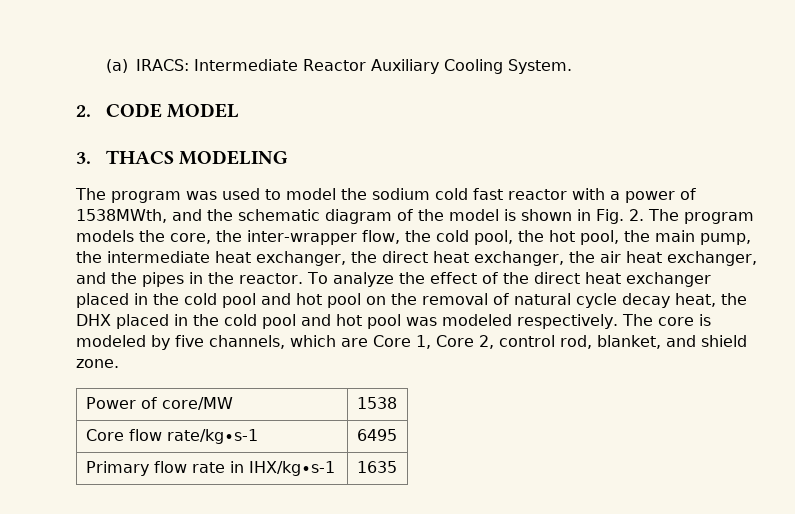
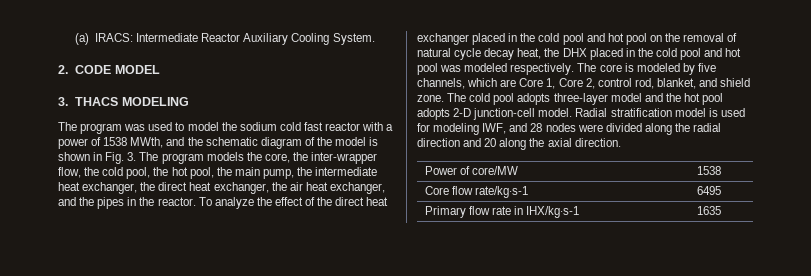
- The program was used to model the sodium cold fast reactor with a power of 1538MWth, and the schematic diagram of the model is shown in Fig. 2. The program models the core, the inter-wrapper flow, the cold pool, the hot pool, the main pump, the intermediate heat exchanger, the direct heat exchanger, the air heat exchanger, and the pipes in the reactor.
+ The program was used to model the sodium cold fast reactor with a power of 1538 MWth, and the schematic diagram of the model is shown in Fig. 3. The program models the core, the inter-wrapper flow, the cold pool, the hot pool, the main pump, the intermediate heat exchanger, the direct heat exchanger, the air heat exchanger, and the pipes in the reactor.
+ The cold pool adopts three-layer model and the hot pool adopts 2-D junction-cell model. Radial stratification model is used for modeling IWF, and 28 nodes were divided along the radial direction and 20 along the axial direction.

